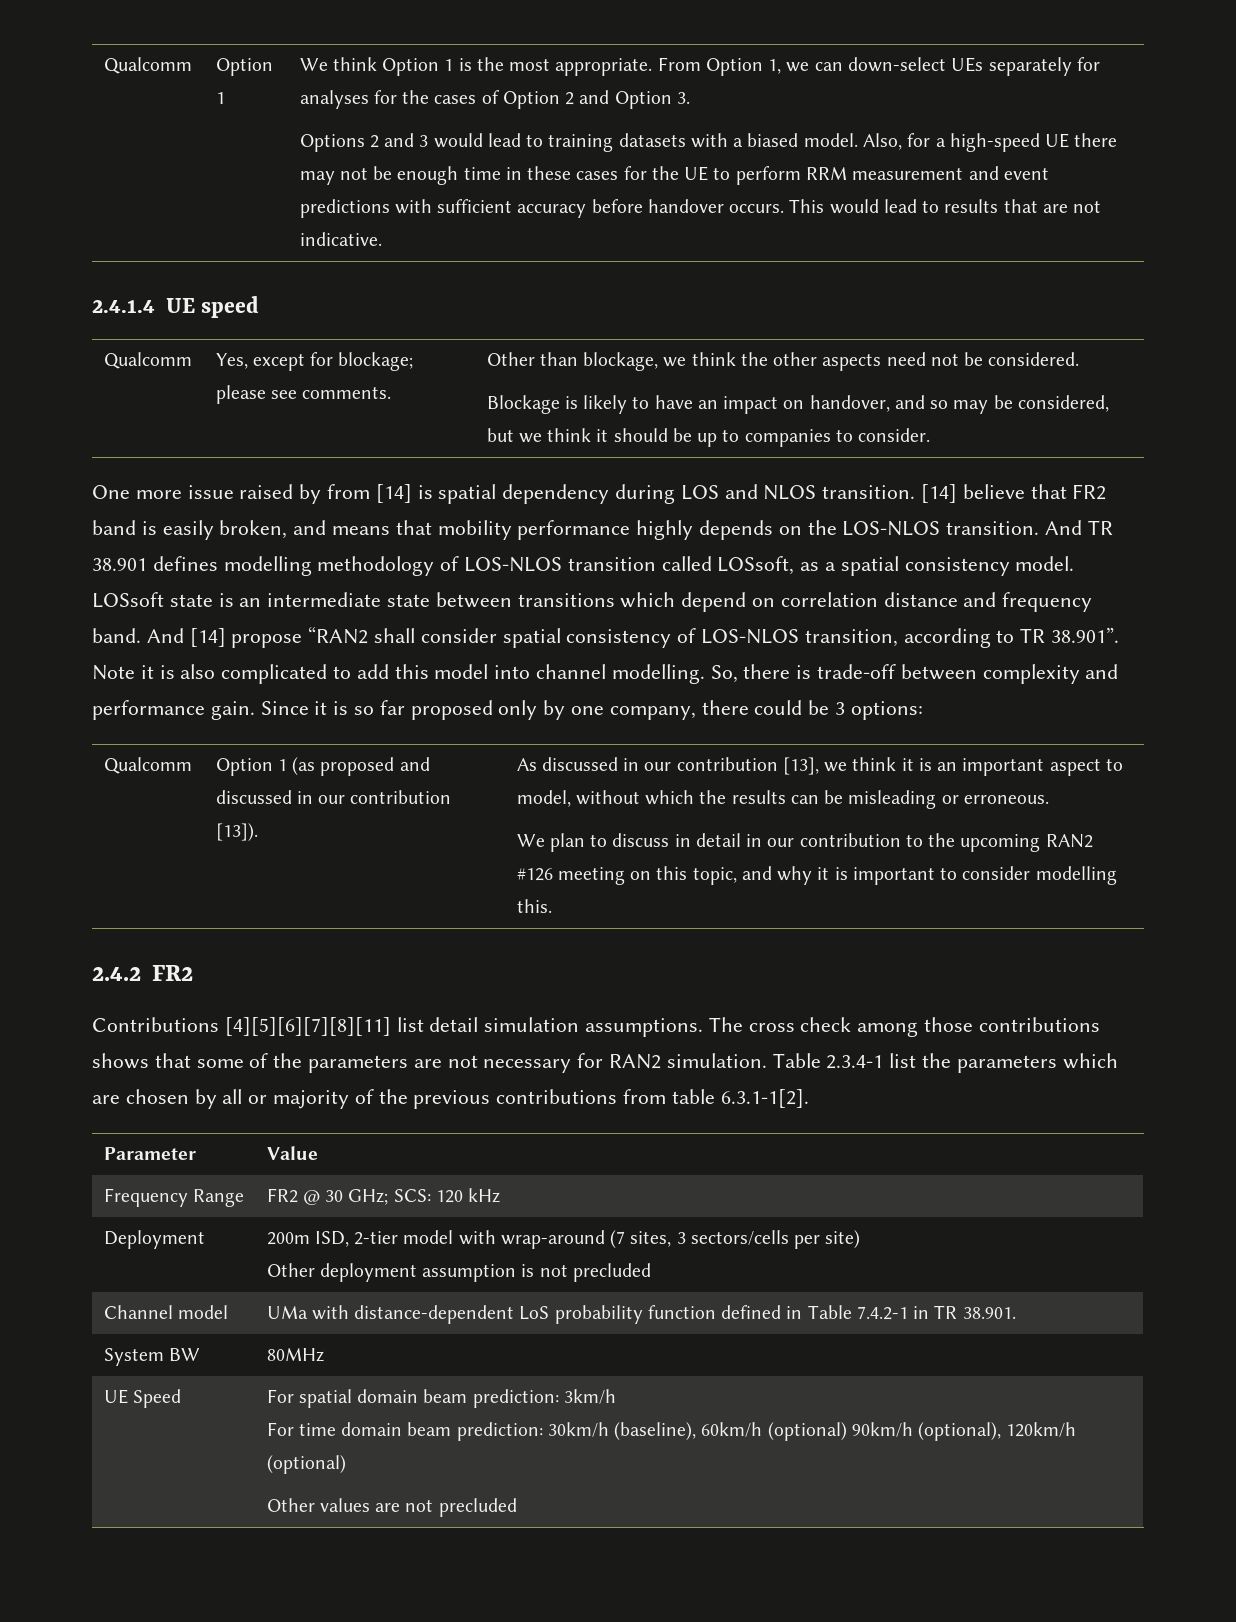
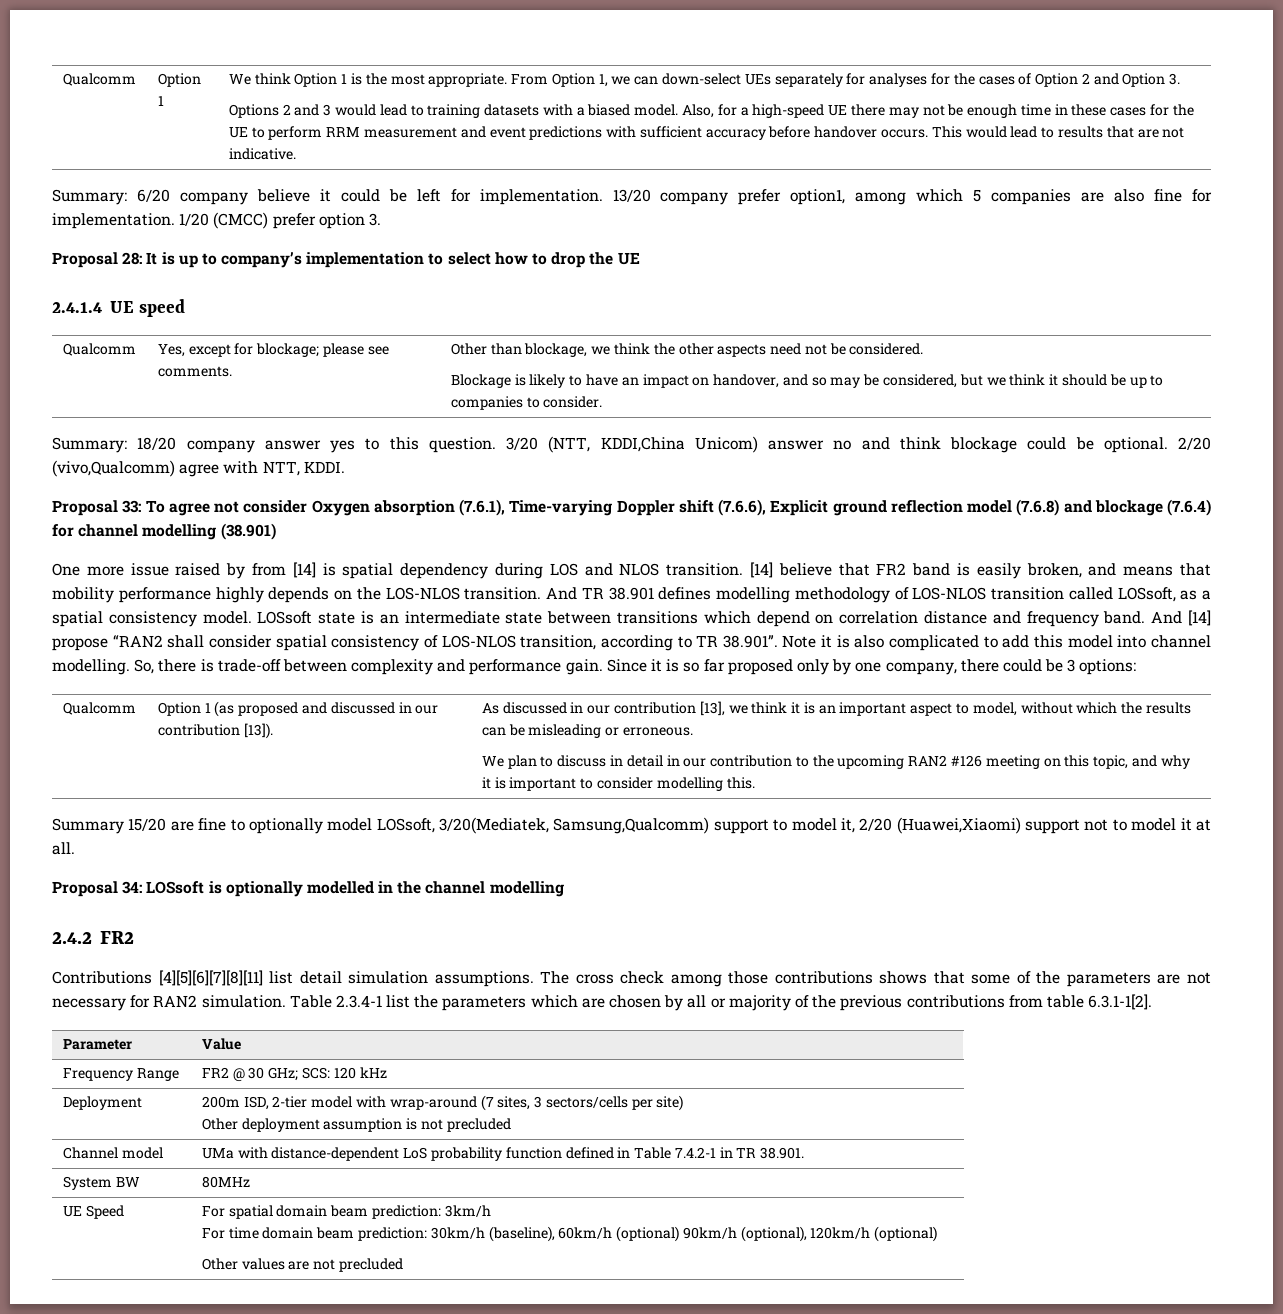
+ Summary: 6/20 company believe it could be left for implementation. 13/20 company prefer option1, among which 5 companies are also fine for implementation. 1/20 (CMCC) prefer option 3.
+ Proposal 28: It is up to company’s implementation to select how to drop the UE
+ Summary: 18/20 company answer yes to this question. 3/20 (NTT, KDDI,China Unicom) answer no and think blockage could be optional. 2/20 (vivo,Qualcomm) agree with NTT, KDDI.
+ Proposal 33: To agree not consider Oxygen absorption (7.6.1), Time-varying Doppler shift (7.6.6), Explicit ground reflection model (7.6.8) and blockage (7.6.4) for channel modelling (38.901)
+ Summary 15/20 are fine to optionally model LOSsoft, 3/20(Mediatek, Samsung,Qualcomm) support to model it, 2/20 (Huawei,Xiaomi) support not to model it at all.
+ Proposal 34: LOSsoft is optionally modelled in the channel modelling

